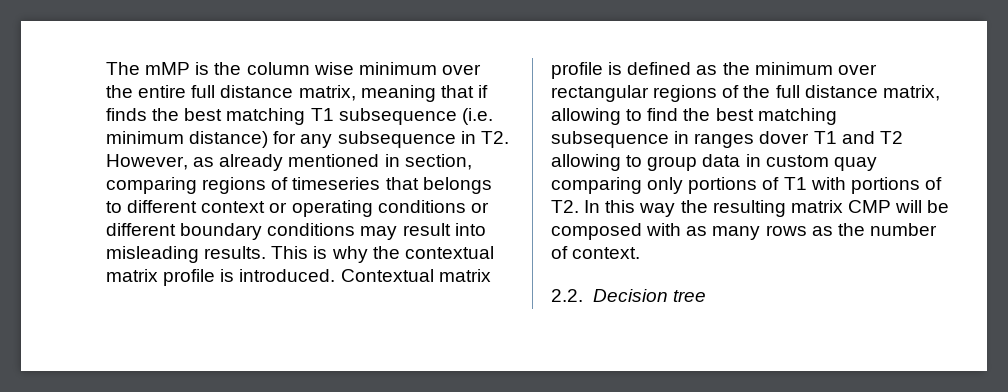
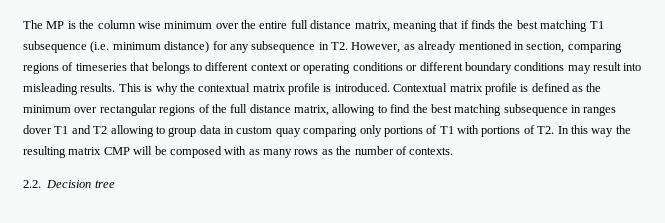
- The mMP is the column wise minimum over the entire full distance matrix, meaning that if finds the best matching T1 subsequence (i.e. minimum distance) for any subsequence in T2. However, as already mentioned in section, comparing regions of timeseries that belongs to different context or operating conditions or different boundary conditions may result into misleading results.
+ The MP is the column wise minimum over the entire full distance matrix, meaning that if finds the best matching T1 subsequence (i.e. minimum distance) for any subsequence in T2. However, as already mentioned in section, comparing regions of timeseries that belongs to different context or operating conditions or different boundary conditions may result into misleading results.
- Contextual matrix profile is defined as the minimum over rectangular regions of the full distance matrix, allowing to find the best matching subsequence in ranges dover T1 and T2 allowing to group data in custom quay comparing only portions of T1 with portions of T2. In this way the resulting matrix CMP will be composed with as many rows as the number of context.
+ Contextual matrix profile is defined as the minimum over rectangular regions of the full distance matrix, allowing to find the best matching subsequence in ranges dover T1 and T2 allowing to group data in custom quay comparing only portions of T1 with portions of T2. In this way the resulting matrix CMP will be composed with as many rows as the number of contexts.

